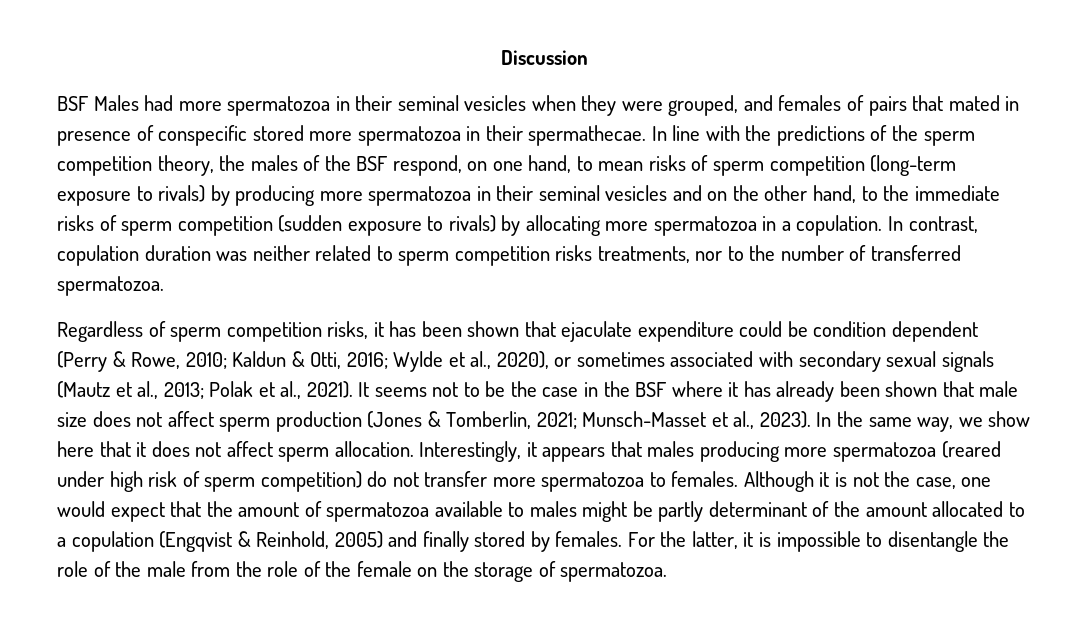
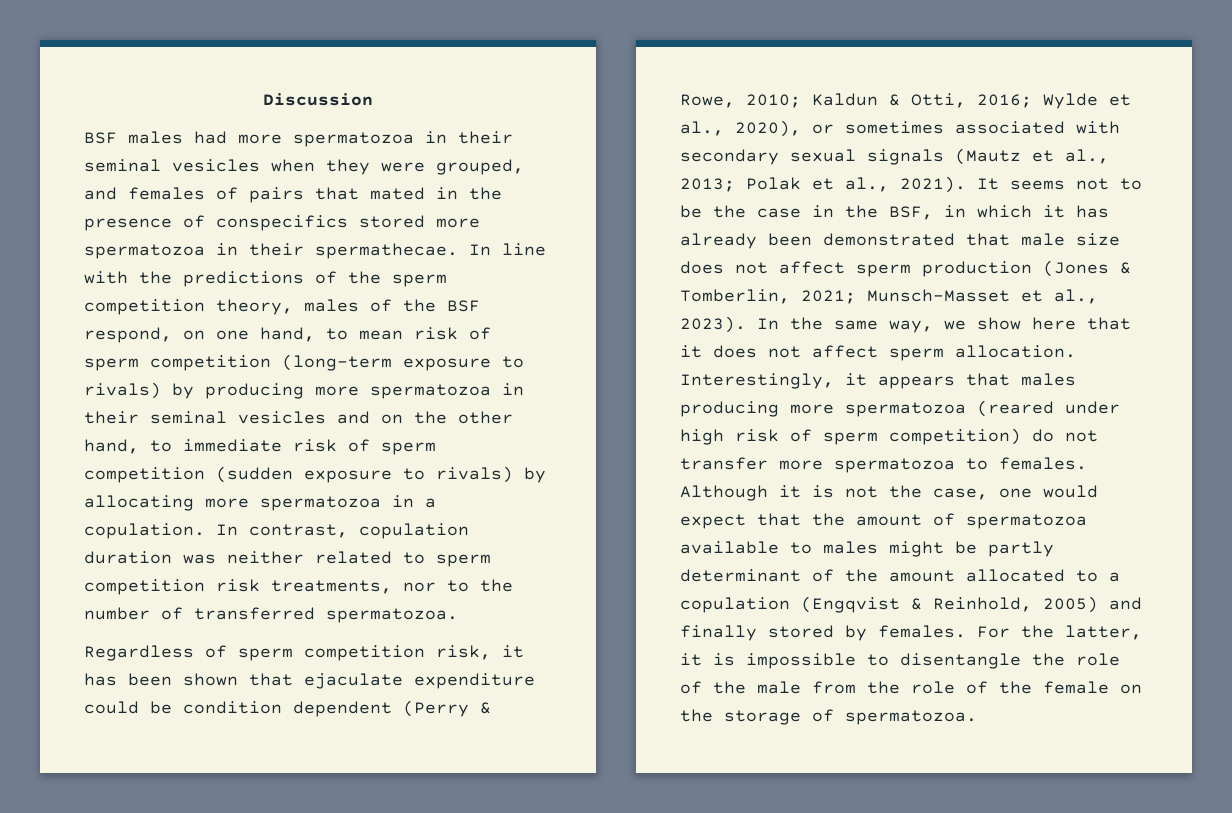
- BSF Males had more spermatozoa in their seminal vesicles when they were grouped, and females of pairs that mated in presence of conspecific stored more spermatozoa in their spermathecae.
+ BSF males had more spermatozoa in their seminal vesicles when they were grouped, and females of pairs that mated in the presence of conspecifics stored more spermatozoa in their spermathecae.
- In line with the predictions of the sperm competition theory, the males of the BSF respond, on one hand, to mean risks of sperm competition (long-term exposure to rivals) by producing more spermatozoa in their seminal vesicles and on the other hand, to the immediate risks of sperm competition (sudden exposure to rivals) by allocating more spermatozoa in a copulation.
+ In line with the predictions of the sperm competition theory, males of the BSF respond, on one hand, to mean risk of sperm competition (long-term exposure to rivals) by producing more spermatozoa in their seminal vesicles and on the other hand, to immediate risk of sperm competition (sudden exposure to rivals) by allocating more spermatozoa in a copulation.
- In contrast, copulation duration was neither related to sperm competition risks treatments, nor to the number of transferred spermatozoa.
+ In contrast, copulation duration was neither related to sperm competition risk treatments, nor to the number of transferred spermatozoa.
- Regardless of sperm competition risks, it has been shown that ejaculate expenditure could be condition dependent (Perry & Rowe, 2010; Kaldun & Otti, 2016; Wylde et al., 2020), or sometimes associated with secondary sexual signals (Mautz et al., 2013; Polak et al., 2021).
+ Regardless of sperm competition risk, it has been shown that ejaculate expenditure could be condition dependent (Perry & Rowe, 2010; Kaldun & Otti, 2016; Wylde et al., 2020), or sometimes associated with secondary sexual signals (Mautz et al., 2013; Polak et al., 2021).
- It seems not to be the case in the BSF where it has already been shown that male size does not affect sperm production (Jones & Tomberlin, 2021; Munsch-Masset et al., 2023).
+ It seems not to be the case in the BSF, in which it has already been demonstrated that male size does not affect sperm production (Jones & Tomberlin, 2021; Munsch-Masset et al., 2023).

